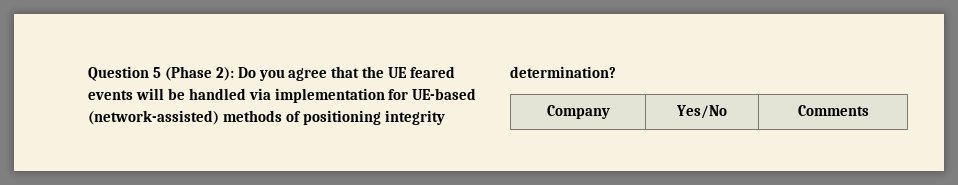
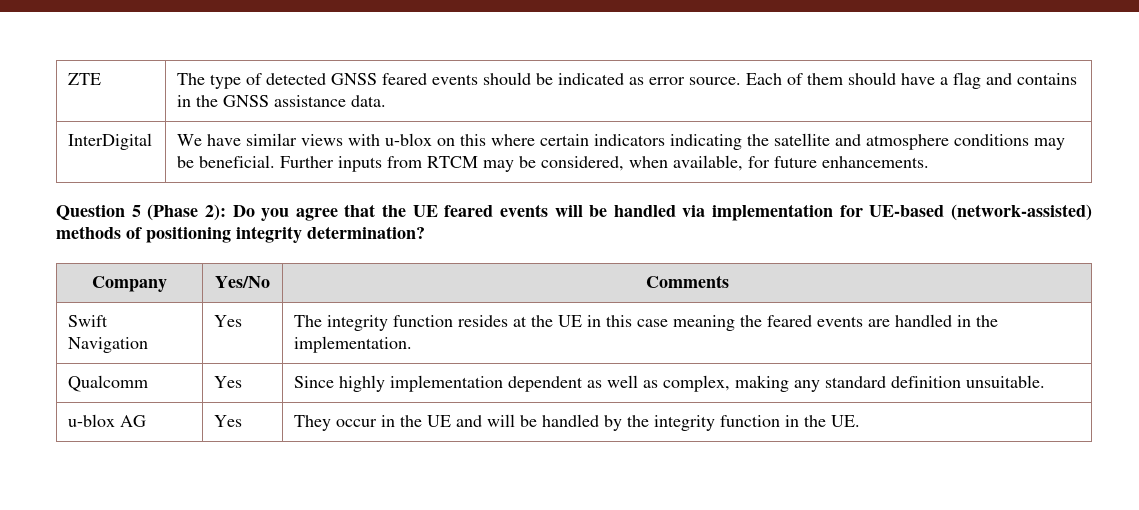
+ ZTE | The type of detected GNSS feared events should be indicated as error source. Each of them should have a flag and contains in the GNSS assistance data.
+ InterDigital | We have similar views with u-blox on this where certain indicators indicating the satellite and atmosphere conditions may be beneficial. Further inputs from RTCM may be considered, when available, for future enhancements.
+ Swift Navigation | Yes | The integrity function resides at the UE in this case meaning the feared events are handled in the implementation.
+ Qualcomm | Yes | Since highly implementation dependent as well as complex, making any standard definition unsuitable.
+ u-blox AG | Yes | They occur in the UE and will be handled by the integrity function in the UE.

